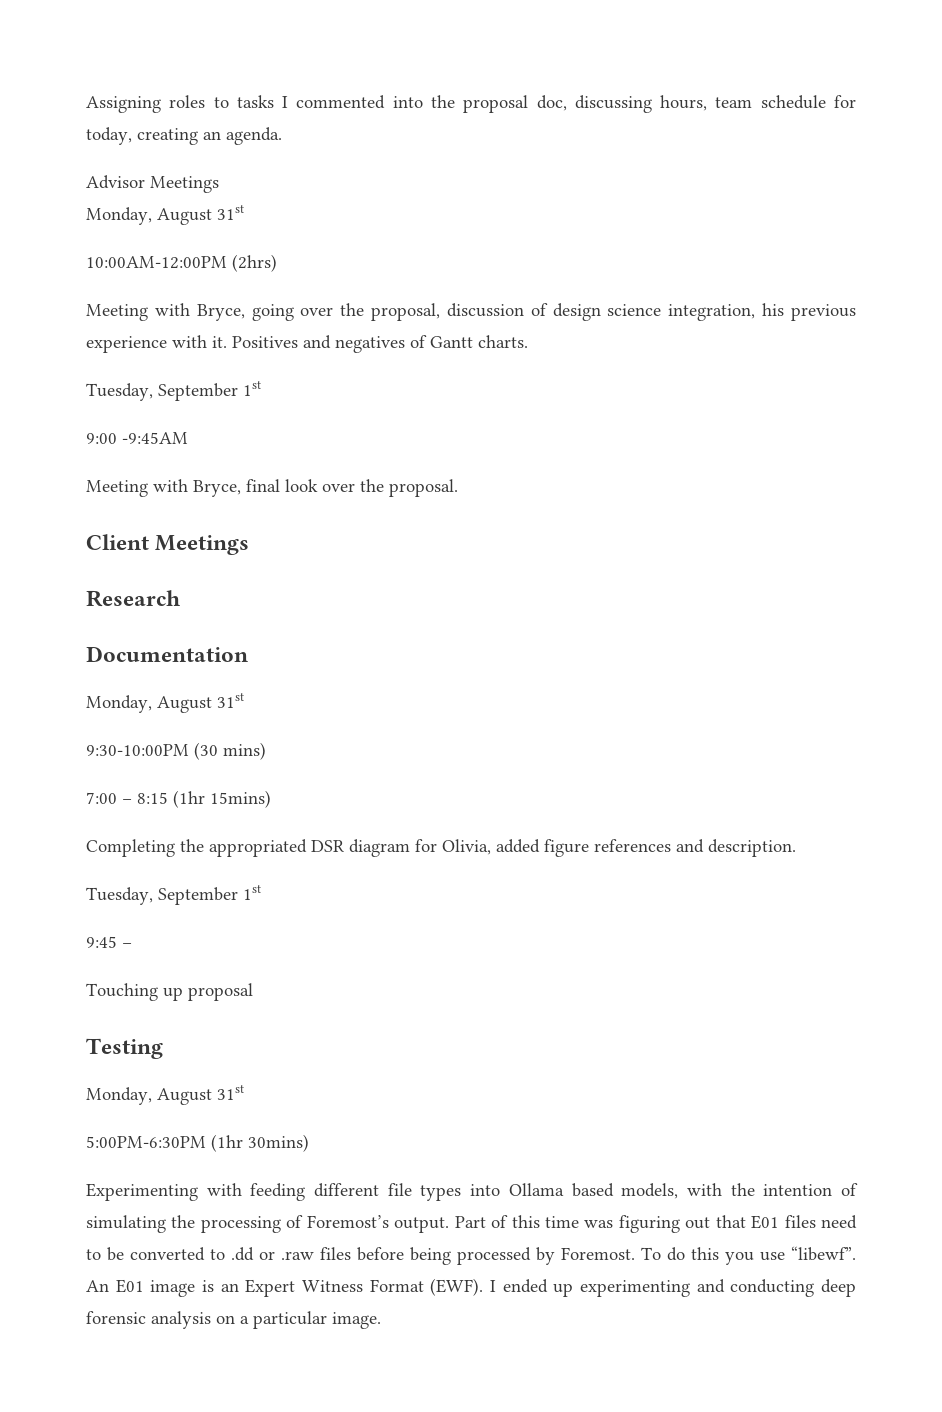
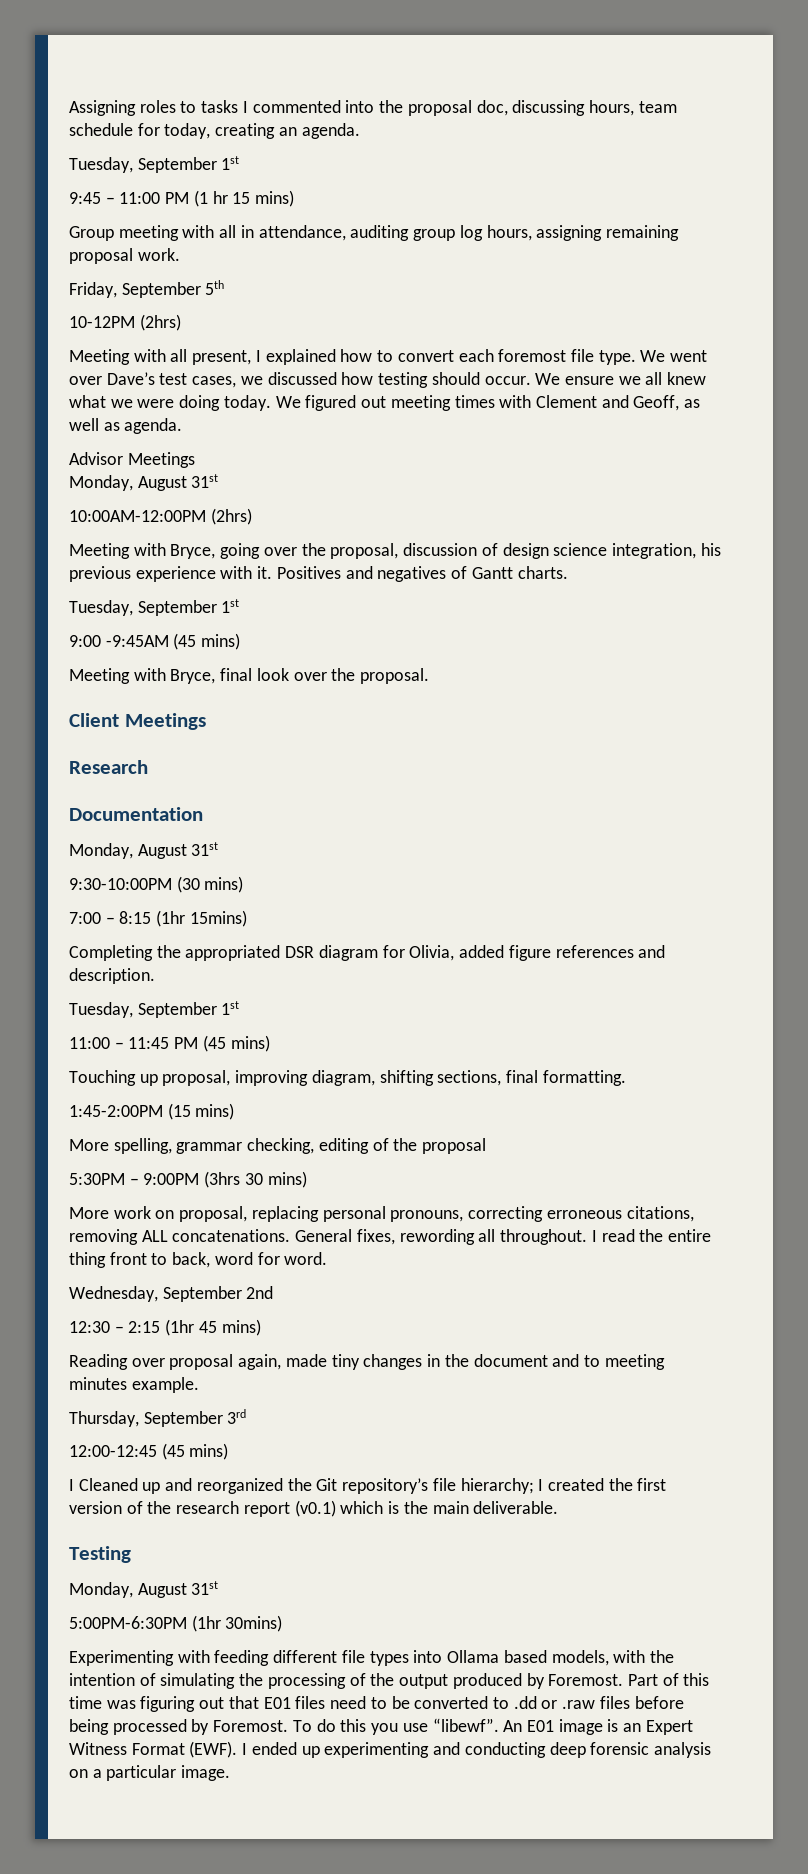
  Assigning roles to tasks I commented into the proposal doc, discussing hours, team schedule for today, creating an agenda.
+ Tuesday, September 1st
+ 9:45 – 11:00 PM (1 hr 15 mins)
+ Group meeting with all in attendance, auditing group log hours, assigning remaining proposal work.
+ Friday, September 5th
+ 10-12PM (2hrs)
+ Meeting with all present, I explained how to convert each foremost file type. We went over Dave’s test cases, we discussed how testing should occur. We ensure we all knew what we were doing today. We figured out meeting times with Clement and Geoff, as well as agenda.
- 9:00 -9:45AM
+ 9:00 -9:45AM (45 mins)
- 9:45 –
- Touching up proposal
+ 11:00 – 11:45 PM (45 mins)
+ Touching up proposal, improving diagram, shifting sections, final formatting.
+ 1:45-2:00PM (15 mins)
+ More spelling, grammar checking, editing of the proposal
+ 5:30PM – 9:00PM (3hrs 30 mins)
+ More work on proposal, replacing personal pronouns, correcting erroneous citations, removing ALL concatenations. General fixes, rewording all throughout. I read the entire thing front to back, word for word.
+ Wednesday, September 2nd
+ 12:30 – 2:15 (1hr 45 mins)
+ Reading over proposal again, made tiny changes in the document and to meeting minutes example.
+ Thursday, September 3rd
+ 12:00-12:45 (45 mins)
+ I Cleaned up and reorganized the Git repository’s file hierarchy; I created the first version of the research report (v0.1) which is the main deliverable.
- Experimenting with feeding different file types into Ollama based models, with the intention of simulating the processing of Foremost’s output.
+ Experimenting with feeding different file types into Ollama based models, with the intention of simulating the processing of the output produced by Foremost.

